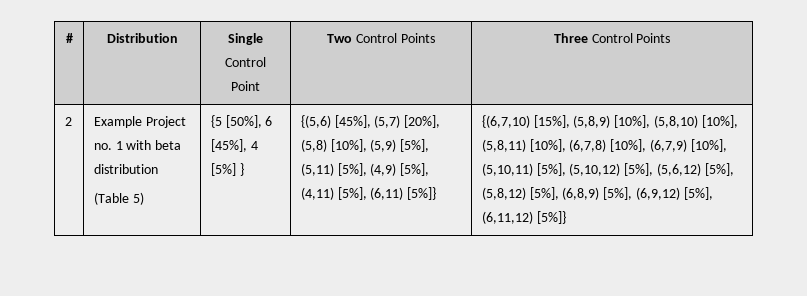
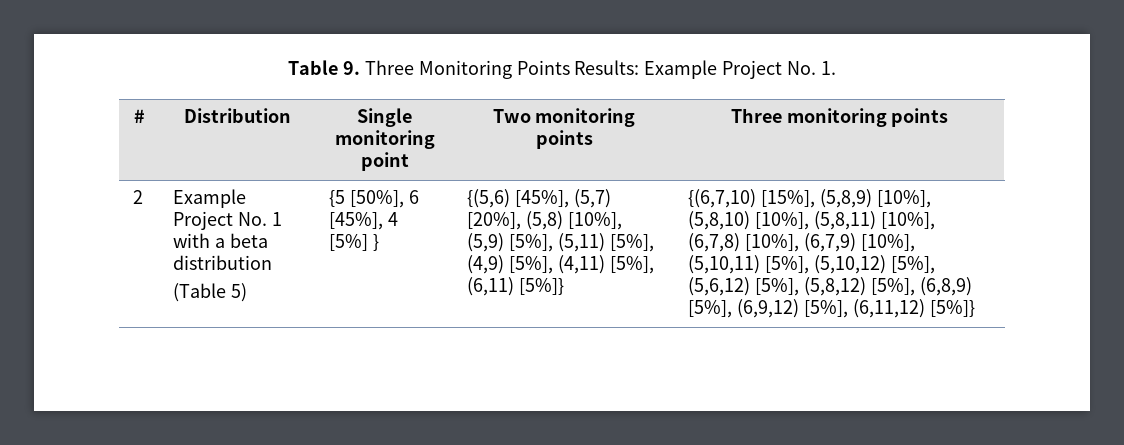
+ Table 9. Three Monitoring Points Results: Example Project No. 1.
- # | Distribution | Single Control Point | Two Control Points | Three Control Points
+ # | Distribution | Single monitoring point | Two monitoring points | Three monitoring points
- Example Project no. 1 with beta distribution
+ Example Project No. 1 with a beta distribution

